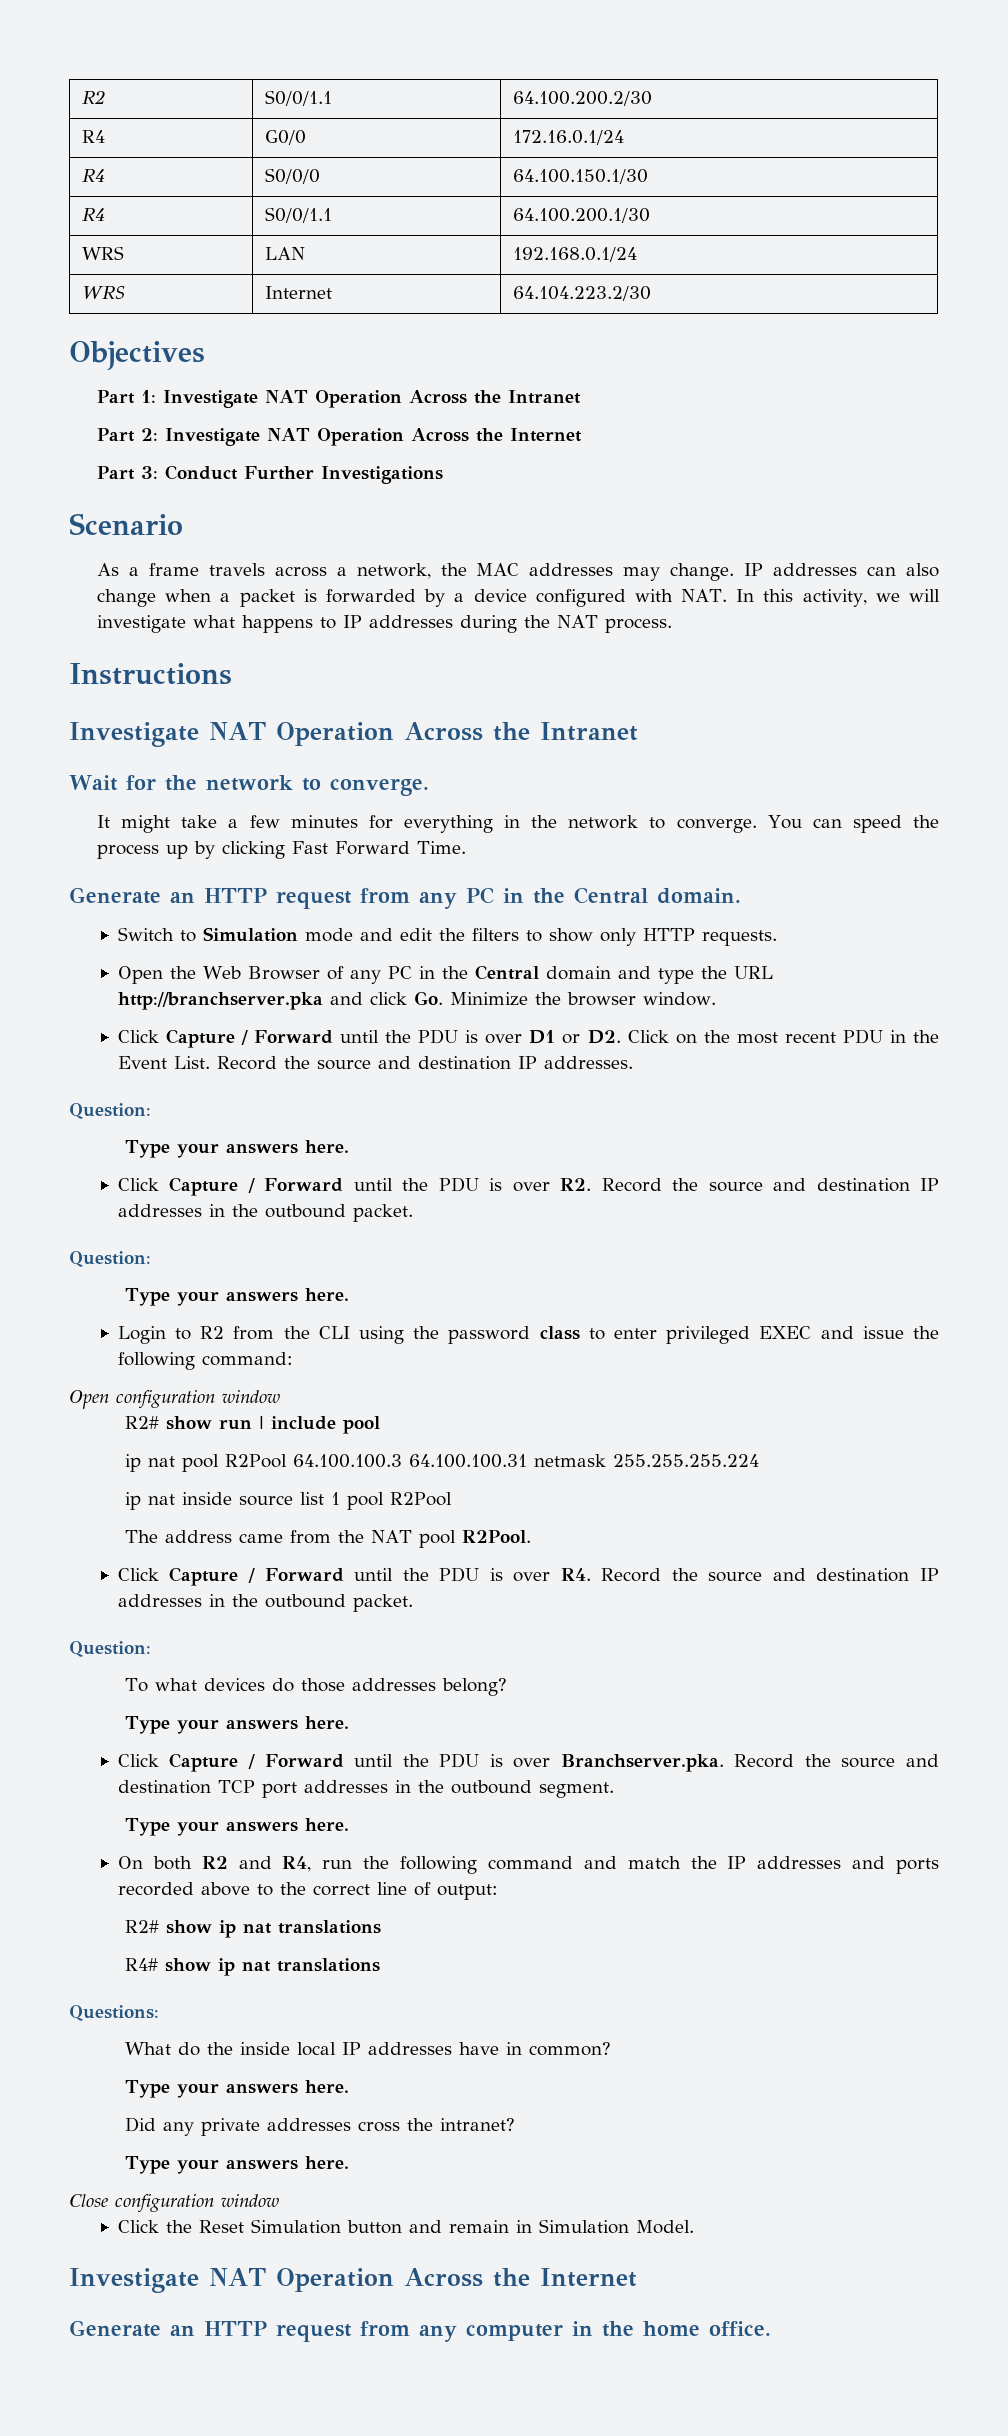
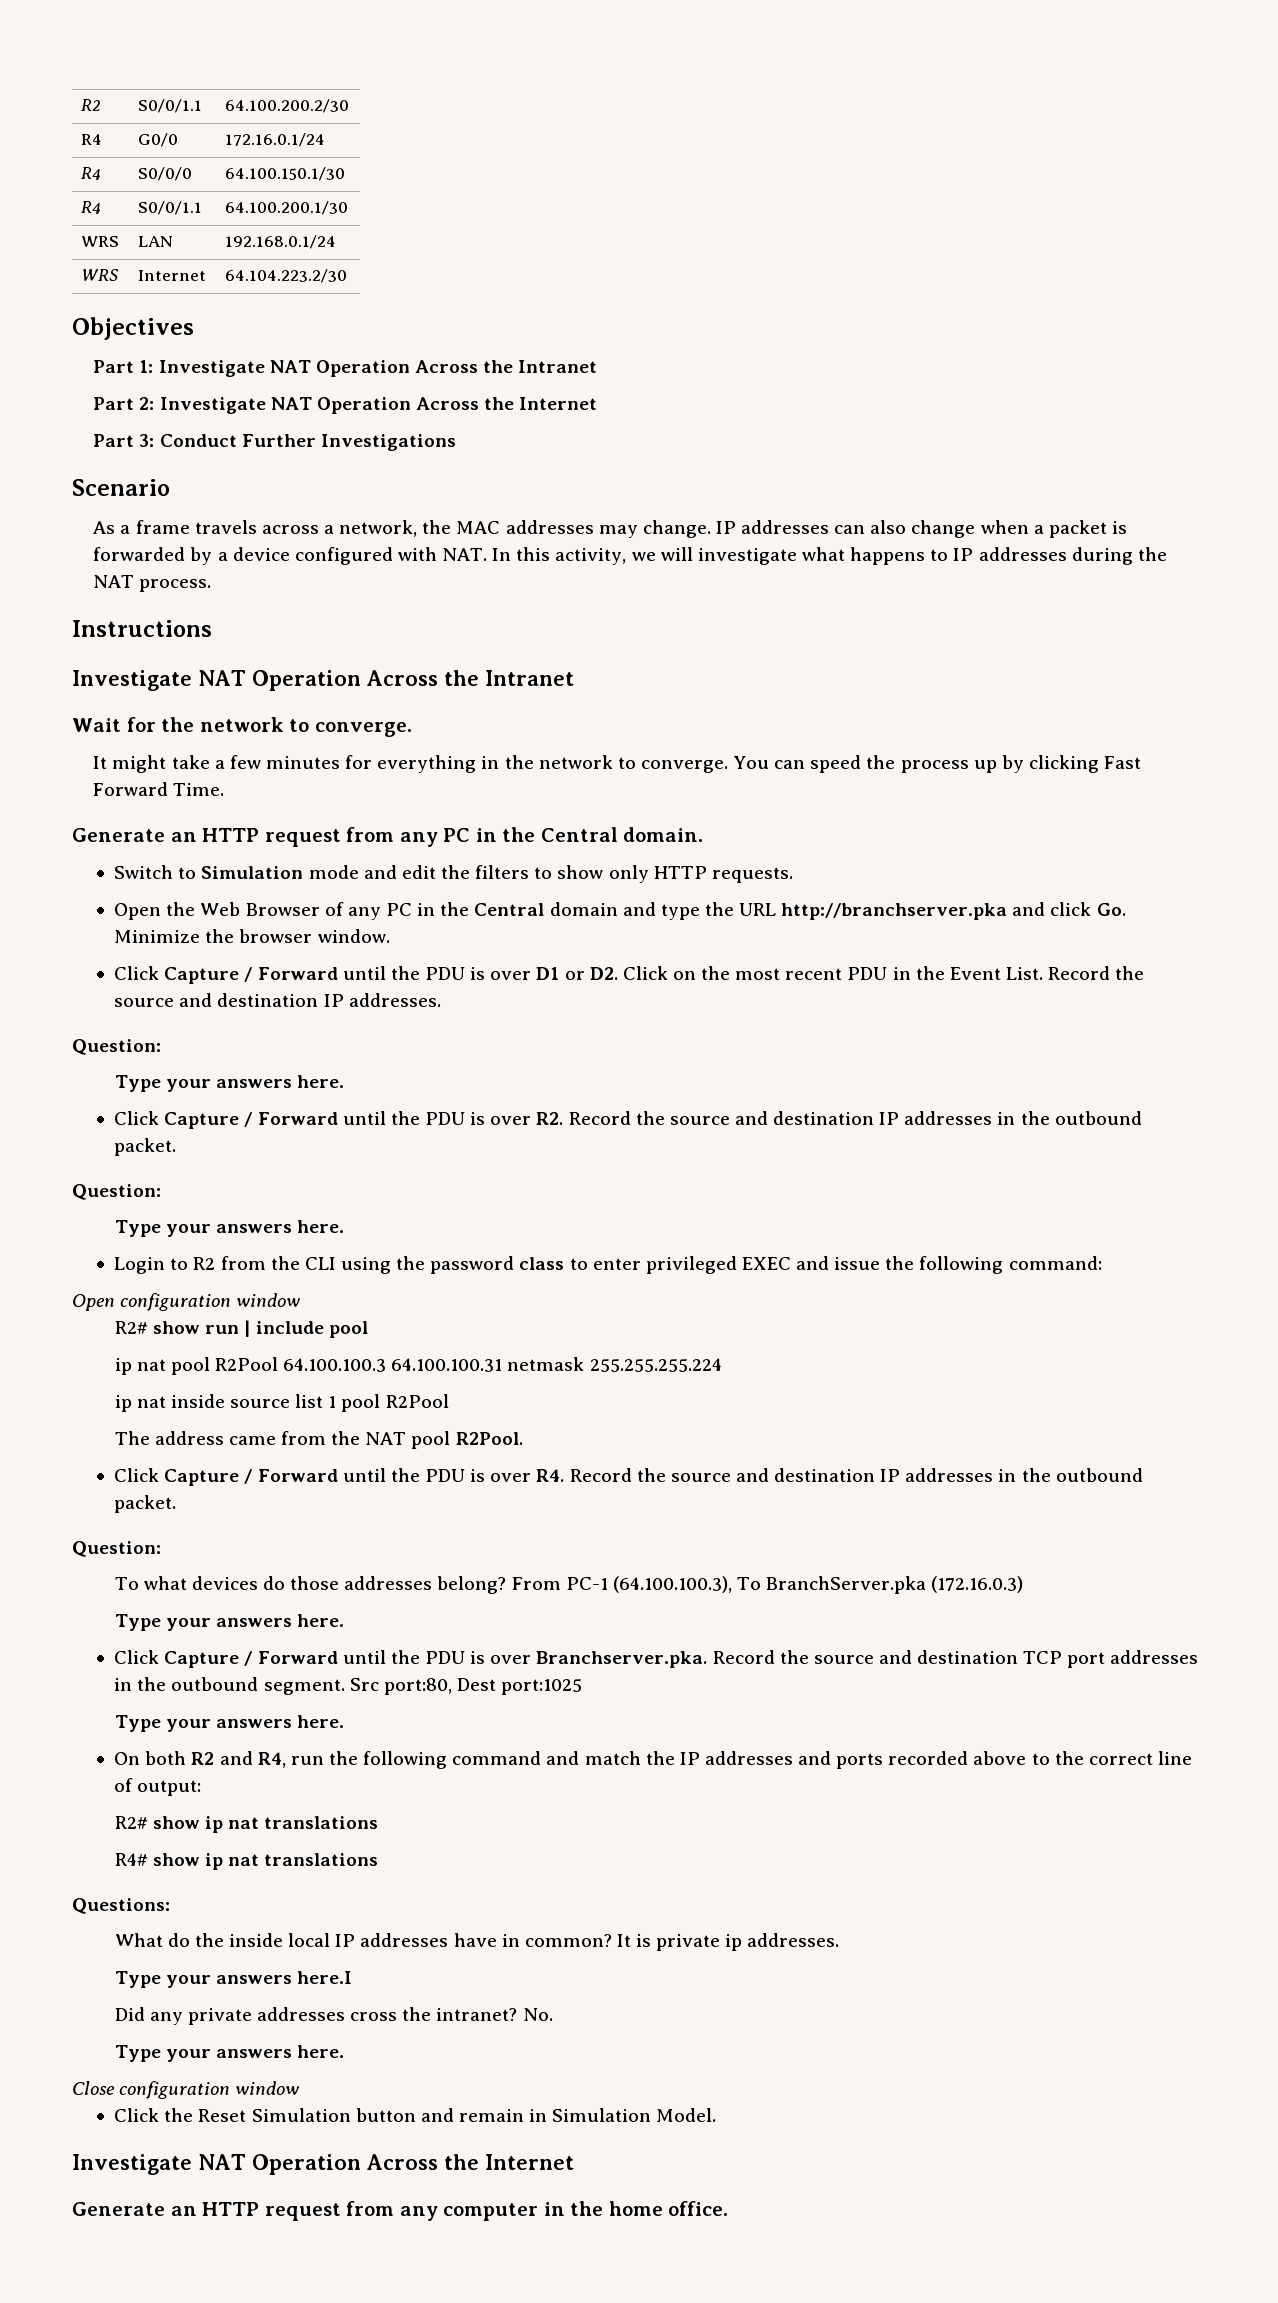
+ From PC-1 (64.100.100.3), To BranchServer.pka (172.16.0.3)
+ Src port:80, Dest port:1025
- What do the inside local IP addresses have in common?
- Type your answers here.
+ What do the inside local IP addresses have in common? It is private ip addresses.
+ Type your answers here.I
+ No.

